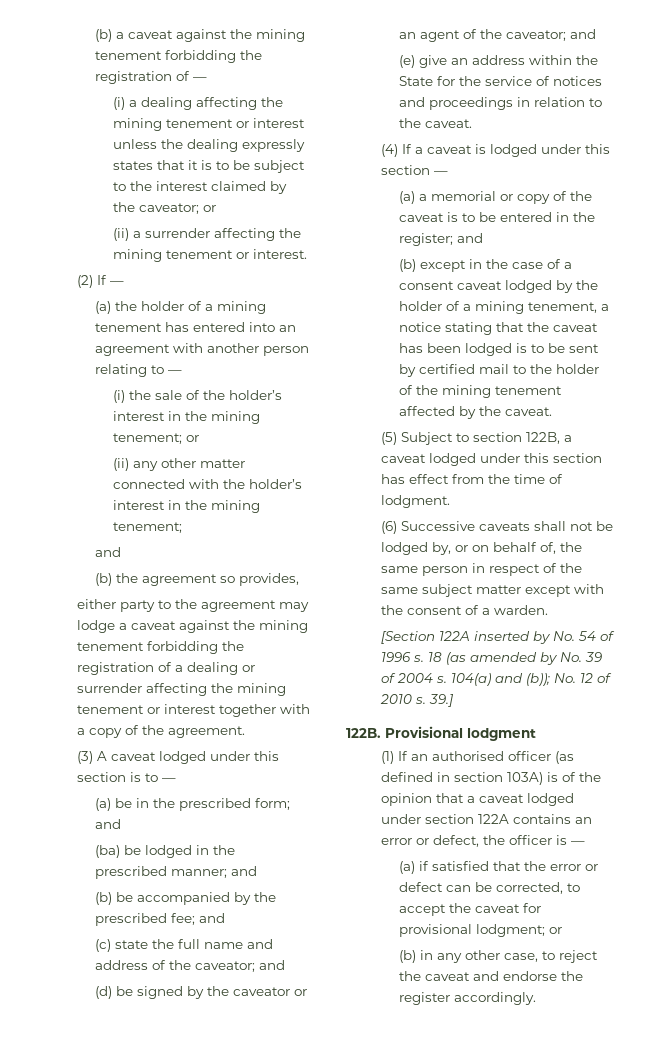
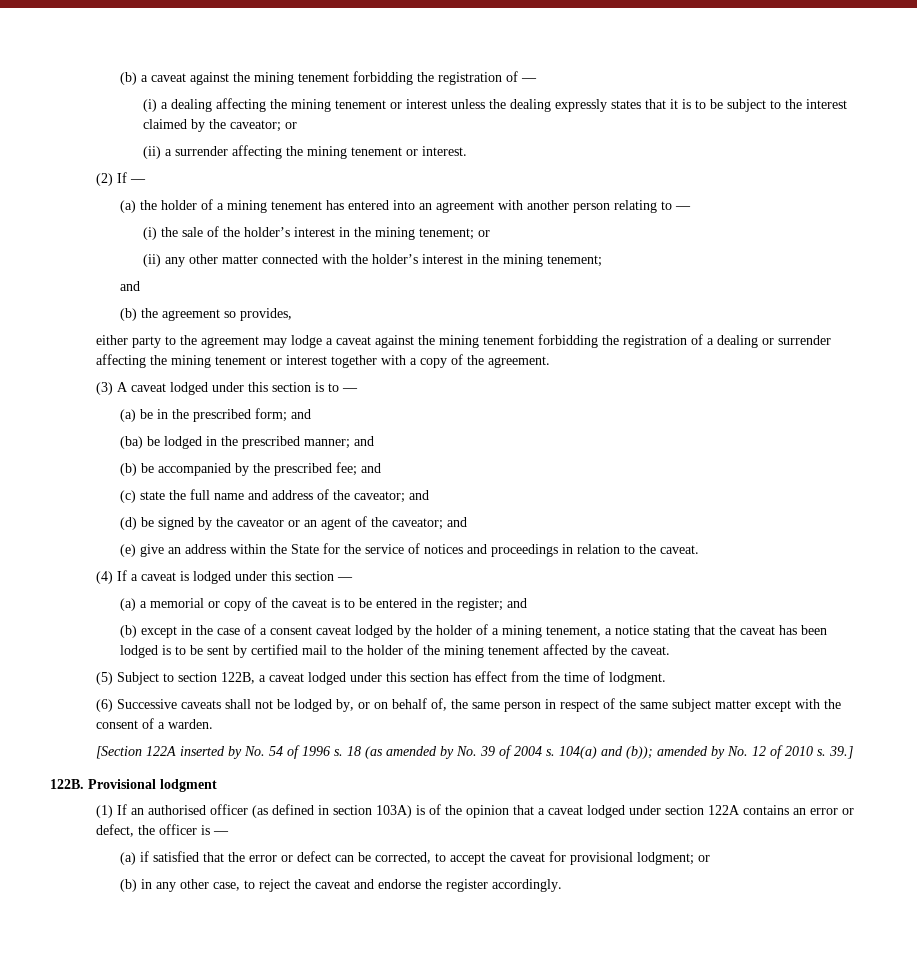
- 104(a) and (b)); No. 12 of 2010 s.
+ 104(a) and (b)); amended by No. 12 of 2010 s.

